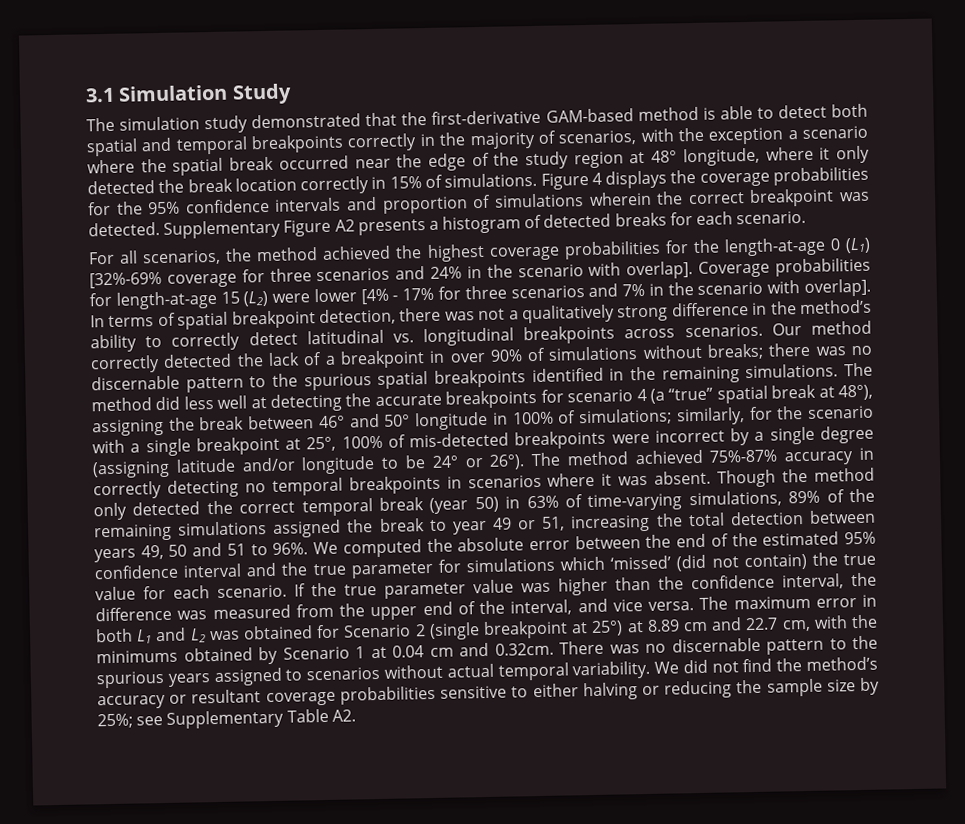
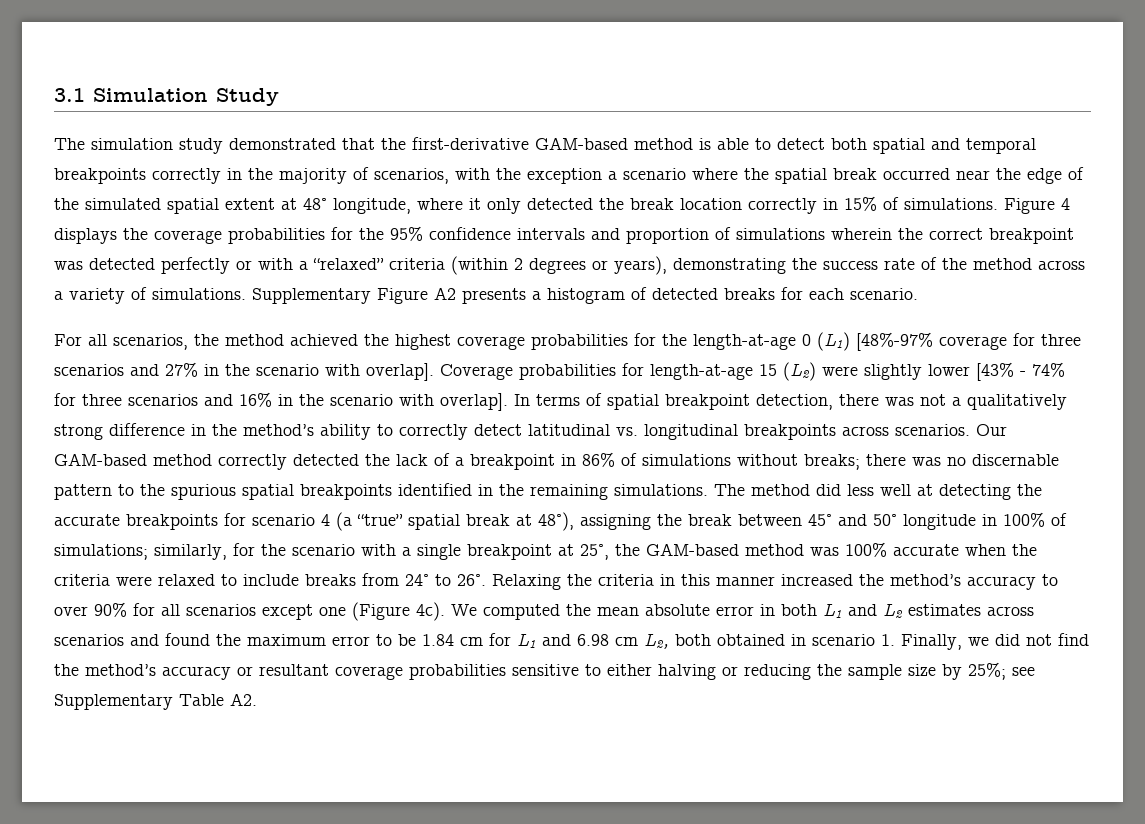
- The simulation study demonstrated that the first-derivative GAM-based method is able to detect both spatial and temporal breakpoints correctly in the majority of scenarios, with the exception a scenario where the spatial break occurred near the edge of the study region at 48° longitude, where it only detected the break location correctly in 15% of simulations.
+ The simulation study demonstrated that the first-derivative GAM-based method is able to detect both spatial and temporal breakpoints correctly in the majority of scenarios, with the exception a scenario where the spatial break occurred near the edge of the simulated spatial extent at 48° longitude, where it only detected the break location correctly in 15% of simulations.
- Figure 4 displays the coverage probabilities for the 95% confidence intervals and proportion of simulations wherein the correct breakpoint was detected.
+ Figure 4 displays the coverage probabilities for the 95% confidence intervals and proportion of simulations wherein the correct breakpoint was detected perfectly or with a “relaxed” criteria (within 2 degrees or years), demonstrating the success rate of the method across a variety of simulations.
- For all scenarios, the method achieved the highest coverage probabilities for the length-at-age 0 (L1) [32%-69% coverage for three scenarios and 24% in the scenario with overlap].
+ For all scenarios, the method achieved the highest coverage probabilities for the length-at-age 0 (L1) [48%-97% coverage for three scenarios and 27% in the scenario with overlap].
- Coverage probabilities for length-at-age 15 (L2) were lower [4% - 17% for three scenarios and 7% in the scenario with overlap].
+ Coverage probabilities for length-at-age 15 (L2) were slightly lower [43% - 74% for three scenarios and 16% in the scenario with overlap].
- Our method correctly detected the lack of a breakpoint in over 90% of simulations without breaks; there was no discernable pattern to the spurious spatial breakpoints identified in the remaining simulations.
+ Our GAM-based method correctly detected the lack of a breakpoint in 86% of simulations without breaks; there was no discernable pattern to the spurious spatial breakpoints identified in the remaining simulations.
- The method did less well at detecting the accurate breakpoints for scenario 4 (a “true” spatial break at 48°), assigning the break between 46° and 50° longitude in 100% of simulations; similarly, for the scenario with a single breakpoint at 25°, 100% of mis-detected breakpoints were incorrect by a single degree (assigning latitude and/or longitude to be 24° or 26°). The method achieved 75%-87% accuracy in correctly detecting no temporal breakpoints in scenarios where it was absent. Though the method only detected the correct temporal break (year 50) in 63% of time-varying simulations, 89% of the remaining simulations assigned the break to year 49 or 51, increasing the total detection between years 49, 50 and 51 to 96%.
+ The method did less well at detecting the accurate breakpoints for scenario 4 (a “true” spatial break at 48°), assigning the break between 45° and 50° longitude in 100% of simulations; similarly, for the scenario with a single breakpoint at 25°, the GAM-based method was 100% accurate when the criteria were relaxed to include breaks from 24° to 26°. Relaxing the criteria in this manner increased the method’s accuracy to over 90% for all scenarios except one (Figure 4c).
- We computed the absolute error between the end of the estimated 95% confidence interval and the true parameter for simulations which ‘missed’ (did not contain) the true value for each scenario. If the true parameter value was higher than the confidence interval, the difference was measured from the upper end of the interval, and vice versa. The maximum error in both L1 and L2 was obtained for Scenario 2 (single breakpoint at 25°) at 8.89 cm and 22.7 cm, with the minimums obtained by Scenario 1 at 0.04 cm and 0.32cm. There was no discernable pattern to the spurious years assigned to scenarios without actual temporal variability. We did not find the method’s accuracy or resultant coverage probabilities sensitive to either halving or reducing the sample size by 25%; see Supplementary Table A2.
+ We computed the mean absolute error in both L1 and L2 estimates across scenarios and found the maximum error to be 1.84 cm for L1 and 6.98 cm L2, both obtained in scenario 1. Finally, we did not find the method’s accuracy or resultant coverage probabilities sensitive to either halving or reducing the sample size by 25%; see Supplementary Table A2.

